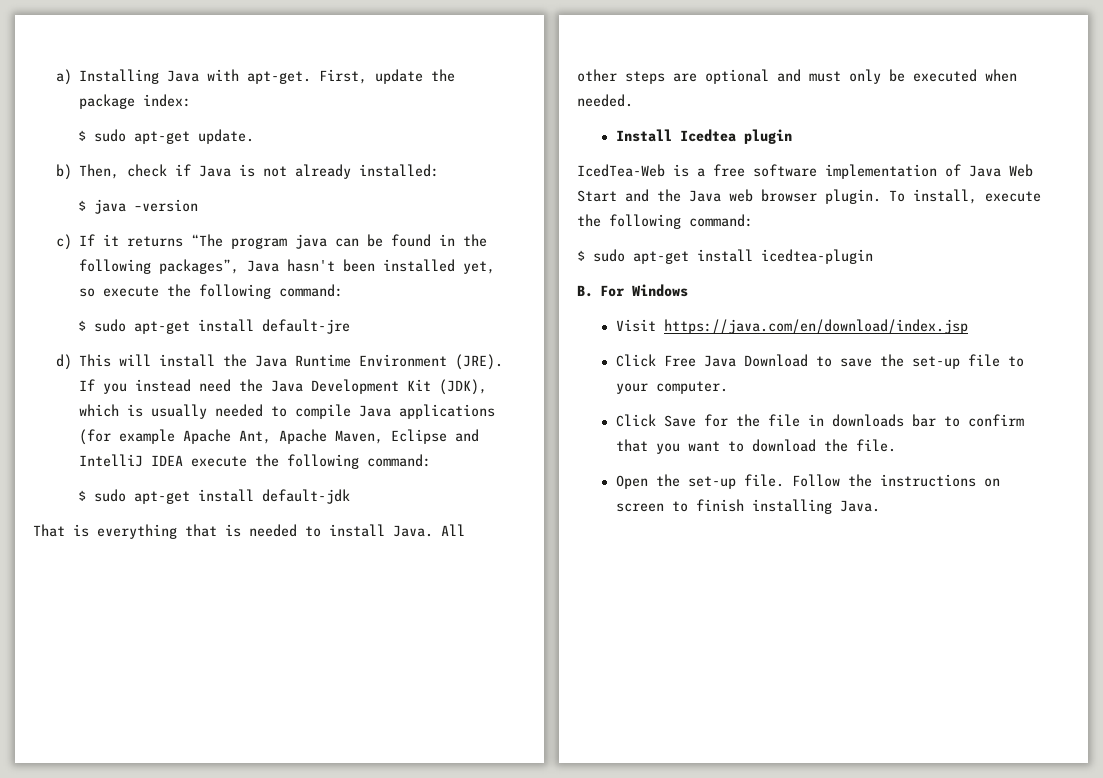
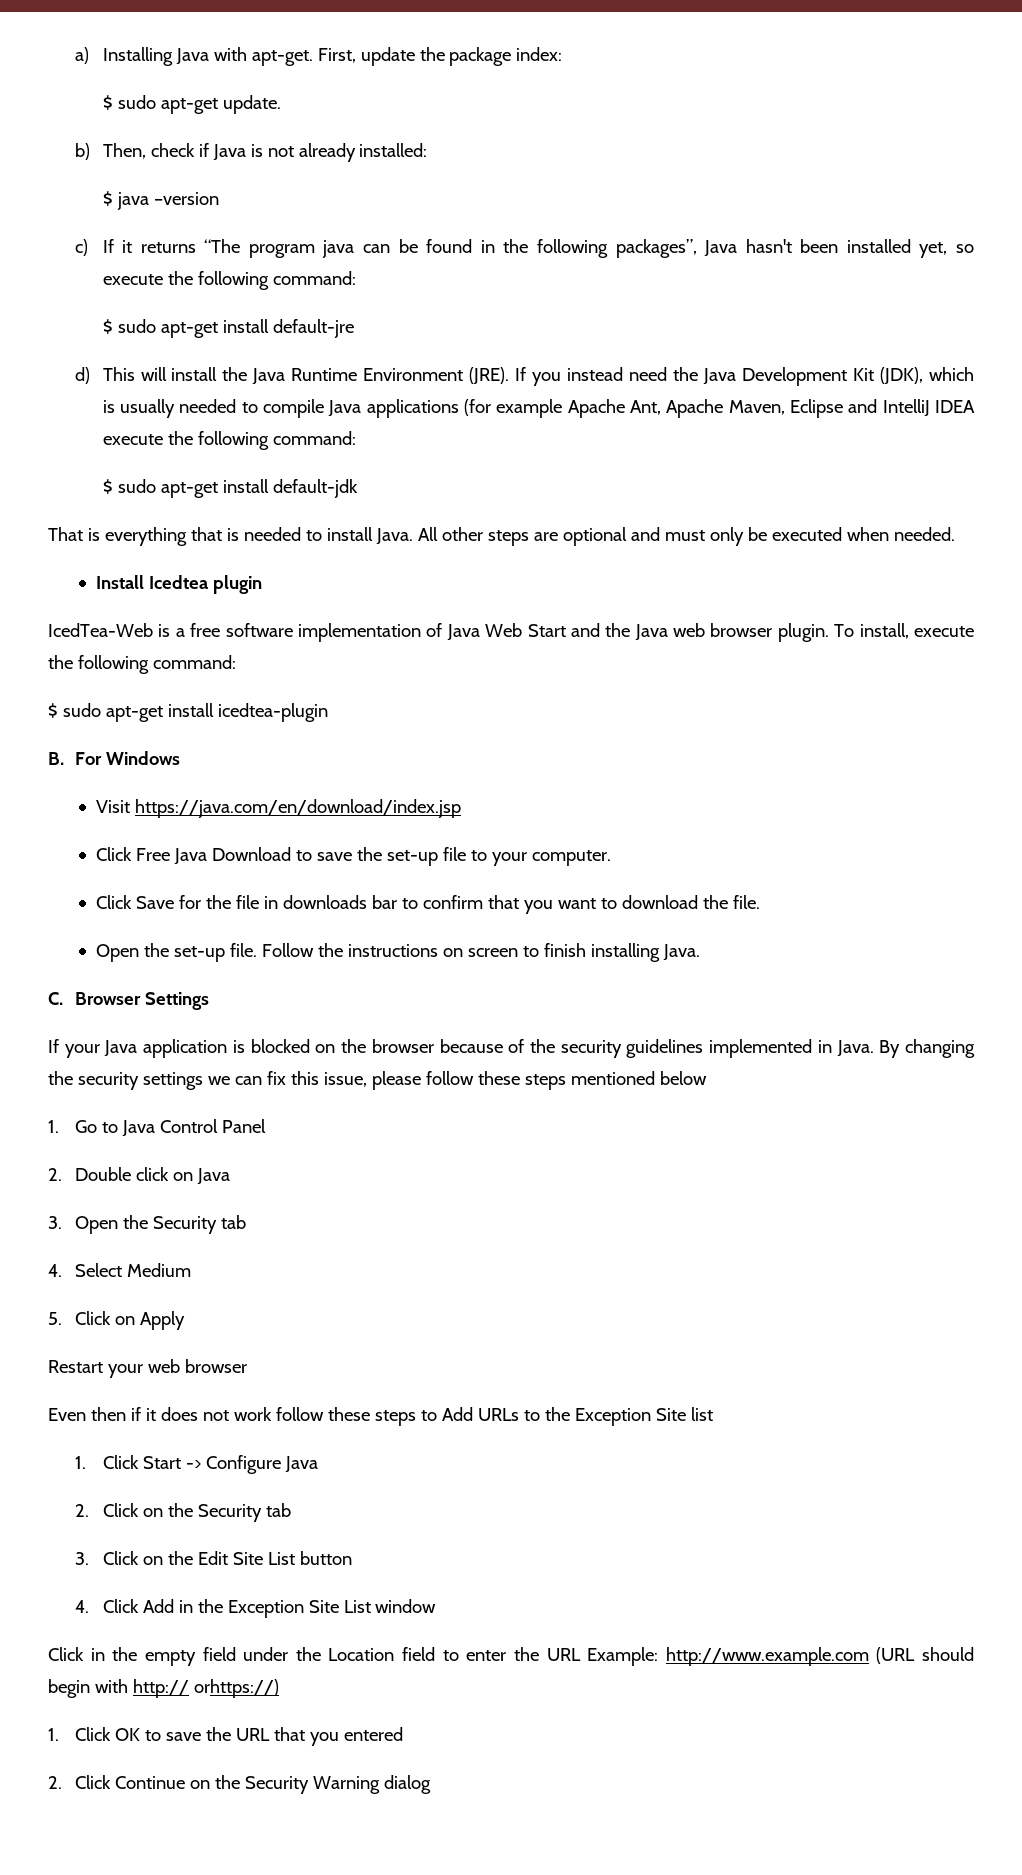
+ C. Browser Settings
+ If your Java application is blocked on the browser because of the security guidelines implemented in Java. By changing the security settings we can fix this issue, please follow these steps mentioned below
+ 1. Go to Java Control Panel
+ 2. Double click on Java
+ 3. Open the Security tab
+ 4. Select Medium
+ 5. Click on Apply
+ Restart your web browser
+ Even then if it does not work follow these steps to Add URLs to the Exception Site list
+ 1. Click Start -> Configure Java
+ 2. Click on the Security tab
+ 3. Click on the Edit Site List button
+ 4. Click Add in the Exception Site List window
+ Click in the empty field under the Location field to enter the URL Example: http://www.example.com (URL should begin with http:// orhttps://)
+ 1. Click OK to save the URL that you entered
+ 2. Click Continue on the Security Warning dialog

